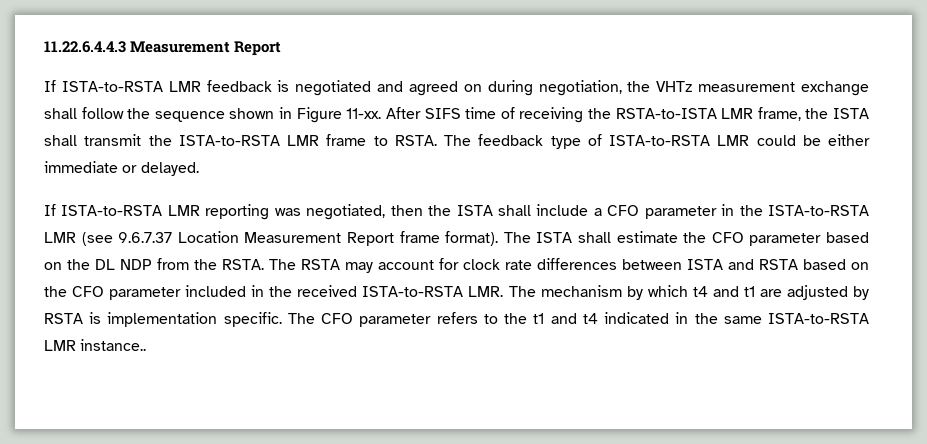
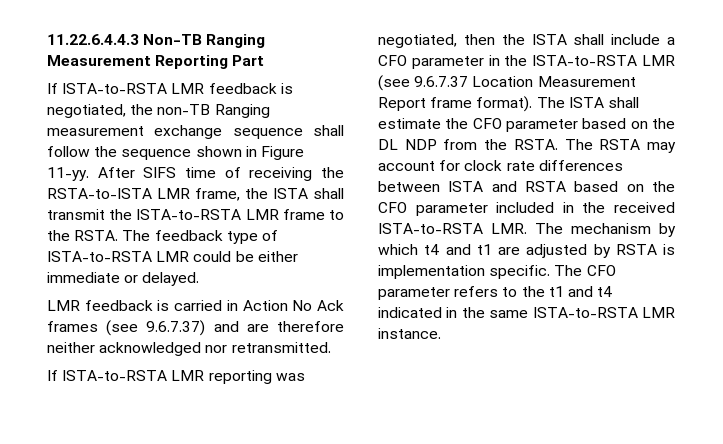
- 11.22.6.4.4.3 Measurement Report
+ 11.22.6.4.4.3 Non-TB Ranging Measurement Reporting Part
- If ISTA-to-RSTA LMR feedback is negotiated and agreed on during negotiation, the VHTz measurement exchange shall follow the sequence shown in Figure 11-xx.
+ If ISTA-to-RSTA LMR feedback is negotiated, the non-TB Ranging measurement exchange sequence shall follow the sequence shown in Figure 11-yy.
- After SIFS time of receiving the RSTA-to-ISTA LMR frame, the ISTA shall transmit the ISTA-to-RSTA LMR frame to RSTA.
+ After SIFS time of receiving the RSTA-to-ISTA LMR frame, the ISTA shall transmit the ISTA-to-RSTA LMR frame to the RSTA.
+ LMR feedback is carried in Action No Ack frames (see 9.6.7.37) and are therefore neither acknowledged nor retransmitted.
- The CFO parameter refers to the t1 and t4 indicated in the same ISTA-to-RSTA LMR instance..
+ The CFO parameter refers to the t1 and t4 indicated in the same ISTA-to-RSTA LMR instance.

